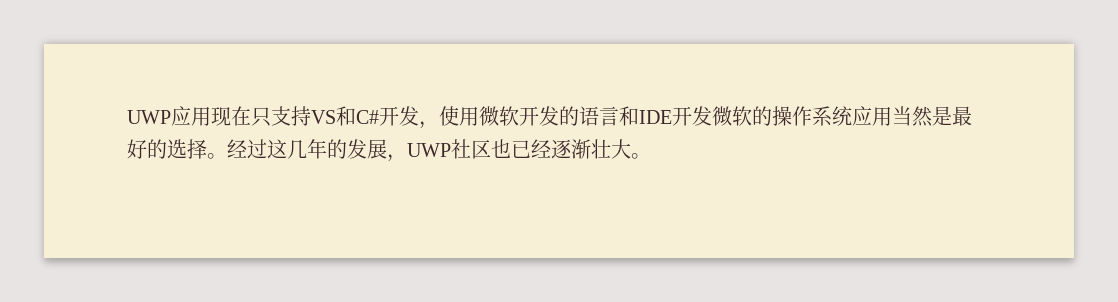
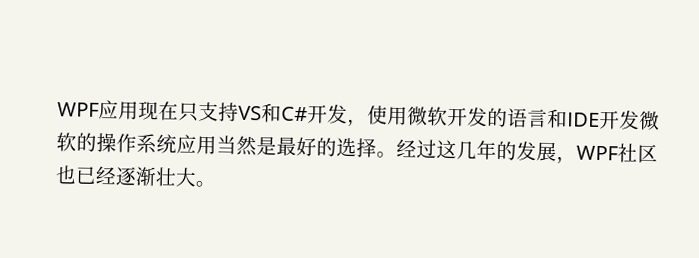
- UWP应用现在只支持VS和C#开发，使用微软开发的语言和IDE开发微软的操作系统应用当然是最好的选择。
+ WPF应用现在只支持VS和C#开发，使用微软开发的语言和IDE开发微软的操作系统应用当然是最好的选择。
- 经过这几年的发展，UWP社区也已经逐渐壮大。
+ 经过这几年的发展，WPF社区也已经逐渐壮大。

